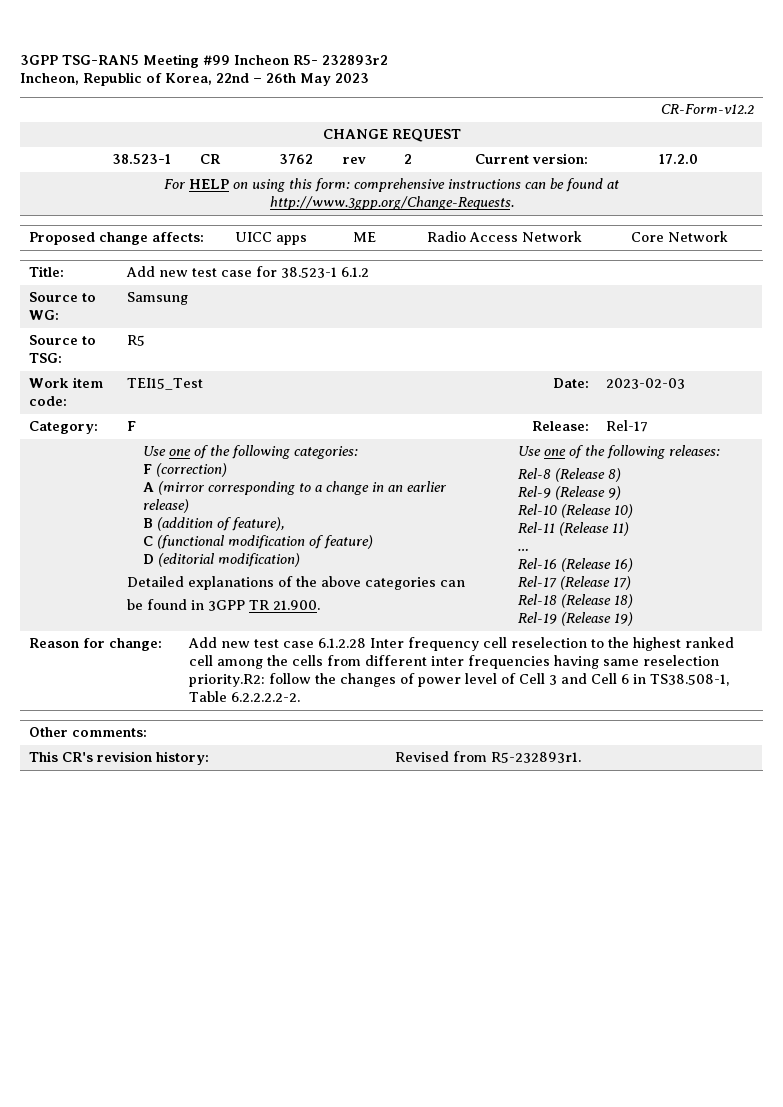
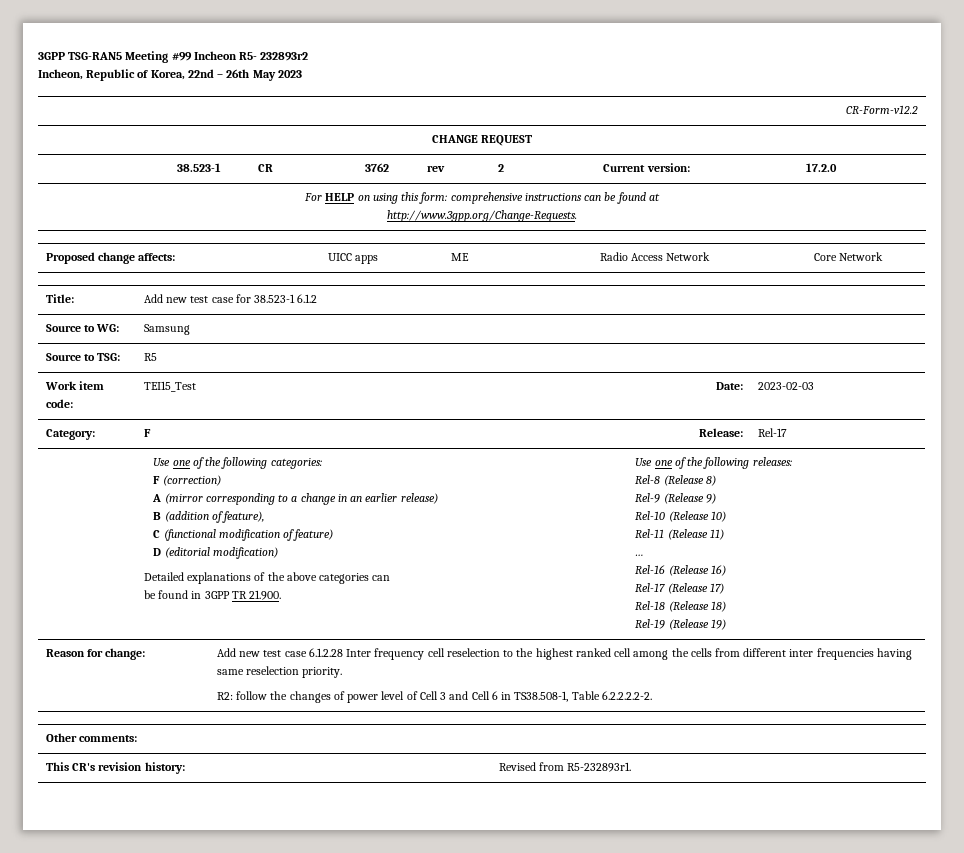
- Add new test case 6.1.2.28 Inter frequency cell reselection to the highest ranked cell among the cells from different inter frequencies having same reselection priority.R2: follow the changes of power level of Cell 3 and Cell 6 in TS38.508-1, Table 6.2.2.2.2-2.
+ Add new test case 6.1.2.28 Inter frequency cell reselection to the highest ranked cell among the cells from different inter frequencies having same reselection priority.
+ R2: follow the changes of power level of Cell 3 and Cell 6 in TS38.508-1, Table 6.2.2.2.2-2.

